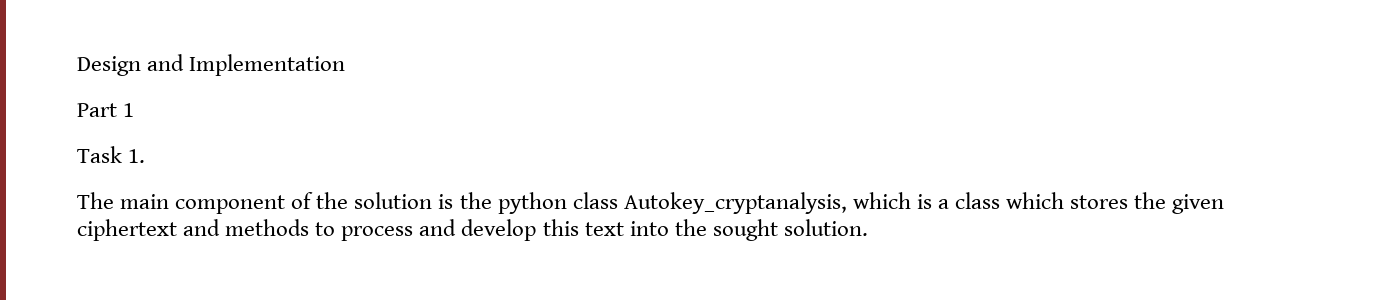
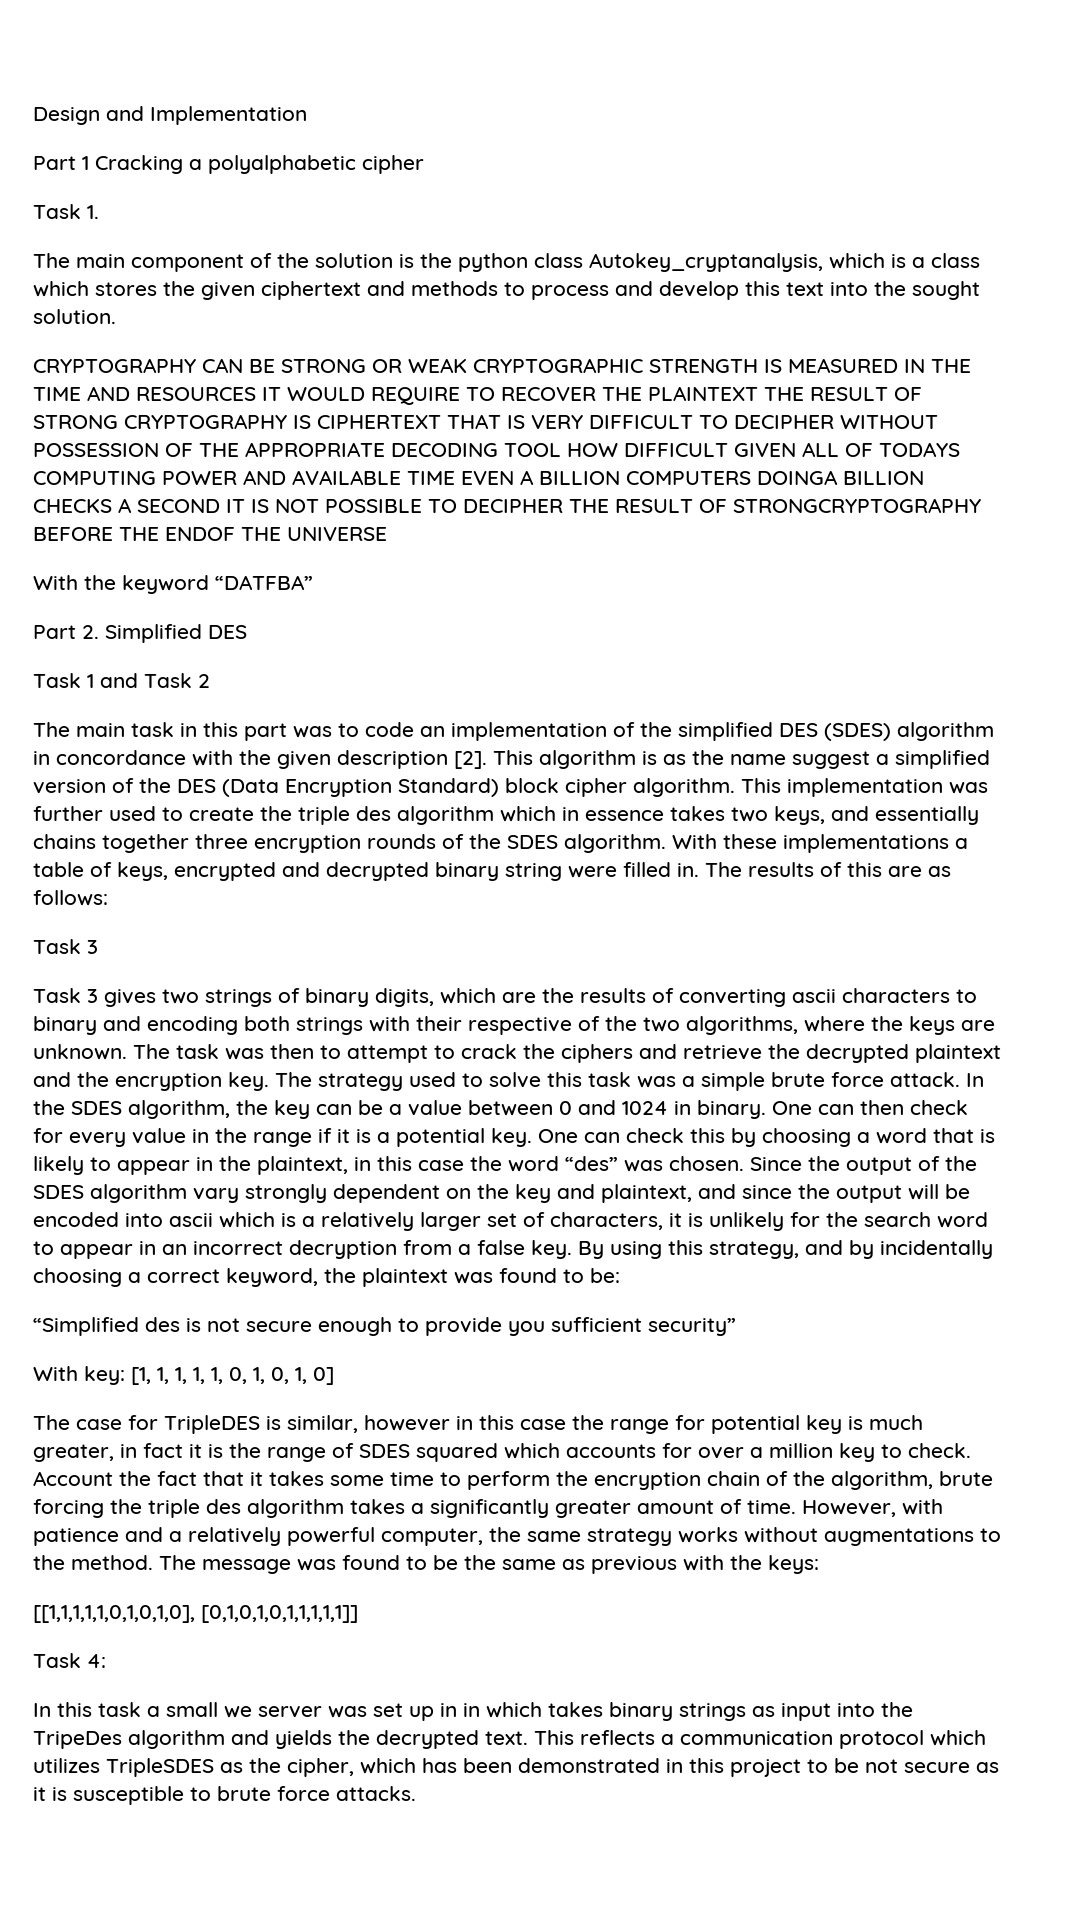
- Part 1
+ Part 1 Cracking a polyalphabetic cipher
+ CRYPTOGRAPHY CAN BE STRONG OR WEAK CRYPTOGRAPHIC STRENGTH IS MEASURED IN THE TIME AND RESOURCES IT WOULD REQUIRE TO RECOVER THE PLAINTEXT THE RESULT OF STRONG CRYPTOGRAPHY IS CIPHERTEXT THAT IS VERY DIFFICULT TO DECIPHER WITHOUT POSSESSION OF THE APPROPRIATE DECODING TOOL HOW DIFFICULT GIVEN ALL OF TODAYS COMPUTING POWER AND AVAILABLE TIME EVEN A BILLION COMPUTERS DOINGA BILLION CHECKS A SECOND IT IS NOT POSSIBLE TO DECIPHER THE RESULT OF STRONGCRYPTOGRAPHY BEFORE THE ENDOF THE UNIVERSE
+ With the keyword “DATFBA”
+ Part 2. Simplified DES
+ Task 1 and Task 2
+ The main task in this part was to code an implementation of the simplified DES (SDES) algorithm in concordance with the given description [2]. This algorithm is as the name suggest a simplified version of the DES (Data Encryption Standard) block cipher algorithm. This implementation was further used to create the triple des algorithm which in essence takes two keys, and essentially chains together three encryption rounds of the SDES algorithm. With these implementations a table of keys, encrypted and decrypted binary string were filled in. The results of this are as follows:
+ Task 3
+ Task 3 gives two strings of binary digits, which are the results of converting ascii characters to binary and encoding both strings with their respective of the two algorithms, where the keys are unknown. The task was then to attempt to crack the ciphers and retrieve the decrypted plaintext and the encryption key. The strategy used to solve this task was a simple brute force attack. In the SDES algorithm, the key can be a value between 0 and 1024 in binary. One can then check for every value in the range if it is a potential key. One can check this by choosing a word that is likely to appear in the plaintext, in this case the word “des” was chosen. Since the output of the SDES algorithm vary strongly dependent on the key and plaintext, and since the output will be encoded into ascii which is a relatively larger set of characters, it is unlikely for the search word to appear in an incorrect decryption from a false key. By using this strategy, and by incidentally choosing a correct keyword, the plaintext was found to be:
+ “Simplified des is not secure enough to provide you sufficient security”
+ With key: [1, 1, 1, 1, 1, 0, 1, 0, 1, 0]
+ The case for TripleDES is similar, however in this case the range for potential key is much greater, in fact it is the range of SDES squared which accounts for over a million key to check. Account the fact that it takes some time to perform the encryption chain of the algorithm, brute forcing the triple des algorithm takes a significantly greater amount of time. However, with patience and a relatively powerful computer, the same strategy works without augmentations to the method. The message was found to be the same as previous with the keys:
+ [[1,1,1,1,1,0,1,0,1,0], [0,1,0,1,0,1,1,1,1,1]]
+ Task 4:
+ In this task a small we server was set up in in which takes binary strings as input into the TripeDes algorithm and yields the decrypted text. This reflects a communication protocol which utilizes TripleSDES as the cipher, which has been demonstrated in this project to be not secure as it is susceptible to brute force attacks.

